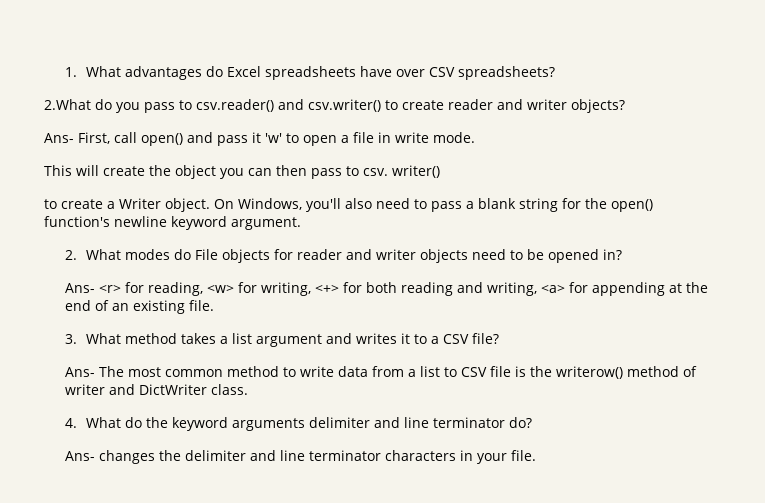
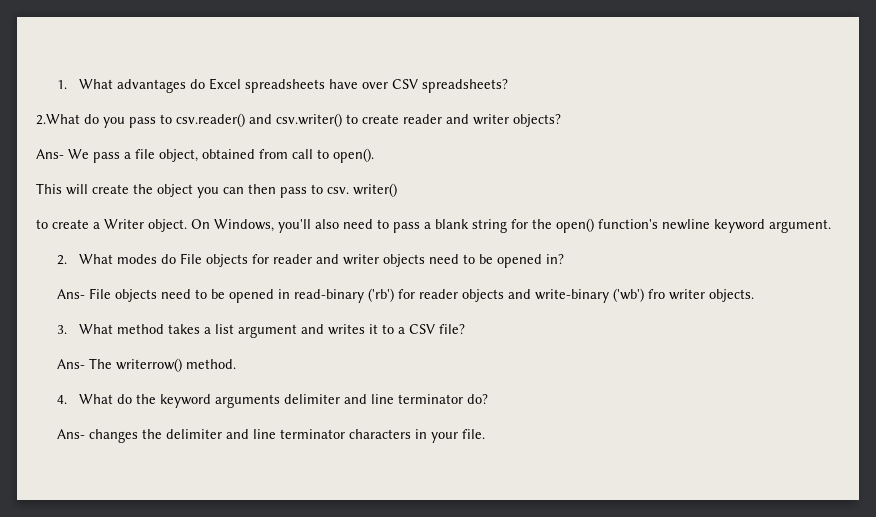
- Ans- First, call open() and pass it 'w' to open a file in write mode.
+ Ans- We pass a file object, obtained from call to open().
- Ans- <r> for reading, <w> for writing, <+> for both reading and writing, <a> for appending at the end of an existing file.
+ Ans- File objects need to be opened in read-binary ('rb') for reader objects and write-binary ('wb') fro writer objects.
- Ans- The most common method to write data from a list to CSV file is the writerow() method of writer and DictWriter class.
+ Ans- The writerrow() method.

